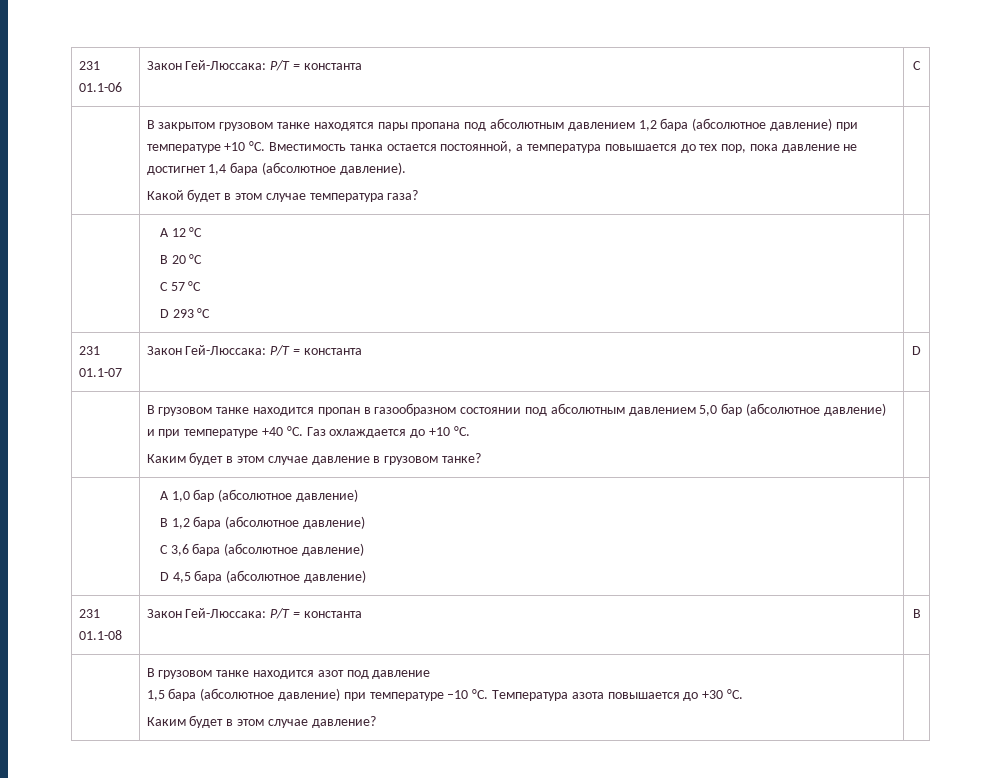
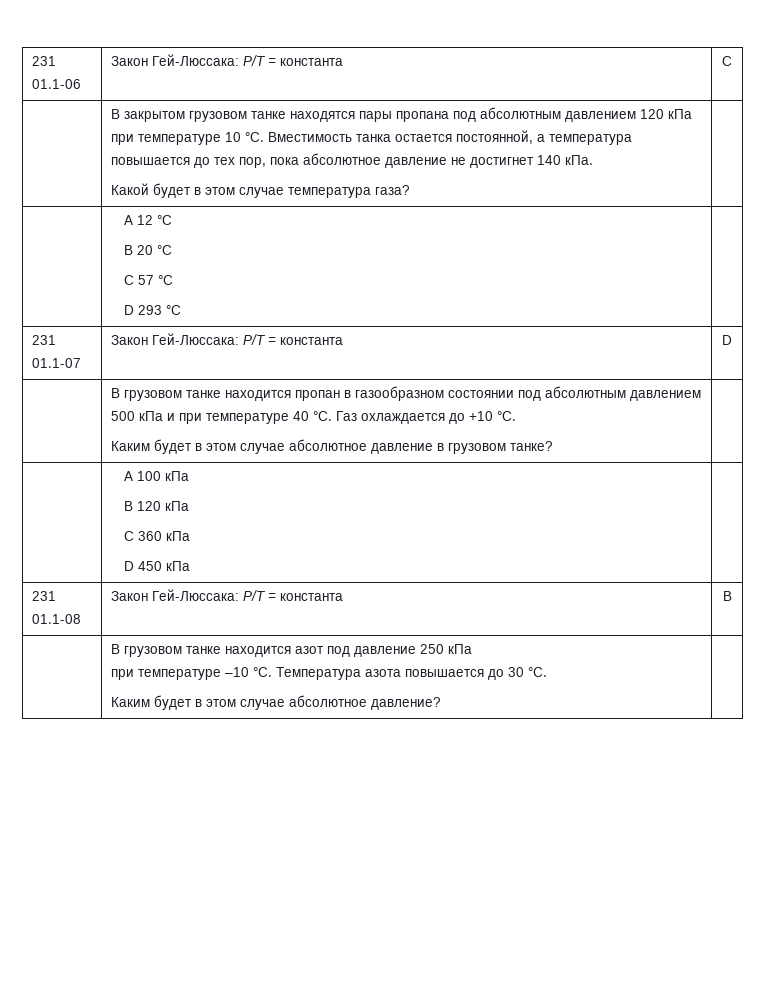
- В закрытом грузовом танке находятся пары пропана под абсолютным давлением 1,2 бара (абсолютное давление) при температуре +10 °С.
+ В закрытом грузовом танке находятся пары пропана под абсолютным давлением 120 кПа при температуре 10 °С.
- Вместимость танка остается постоянной, а температура повышается до тех пор, пока давление не достигнет 1,4 бара (абсолютное давление).
+ Вместимость танка остается постоянной, а температура повышается до тех пор, пока абсолютное давление не достигнет 140 кПа.
- | В грузовом танке находится пропан в газообразном состоянии под абсолютным давлением 5,0 бар (абсолютное давление) и при температуре +40 °С. Газ охлаждается до +10 °С.
- Каким будет в этом случае давление в грузовом танке? |
+ | В грузовом танке находится пропан в газообразном состоянии под абсолютным давлением 500 кПа и при температуре 40 °С. Газ охлаждается до +10 °С.
+ Каким будет в этом случае абсолютное давление в грузовом танке? |
- | A 1,0 бар (абсолютное давление)
- B 1,2 бара (абсолютное давление)
- C 3,6 бара (абсолютное давление)
- D 4,5 бара (абсолютное давление) |
+ | A 100 кПа
+ B 120 кПа
+ C 360 кПа
+ D 450 кПа |
- | В грузовом танке находится азот под давление
- 1,5 бара (абсолютное давление) при температуре –10 °С. Температура азота повышается до +30 °С.
- Каким будет в этом случае давление? |
+ | В грузовом танке находится азот под давление 250 кПа
+ при температуре –10 °С. Температура азота повышается до 30 °С.
+ Каким будет в этом случае абсолютное давление? |

